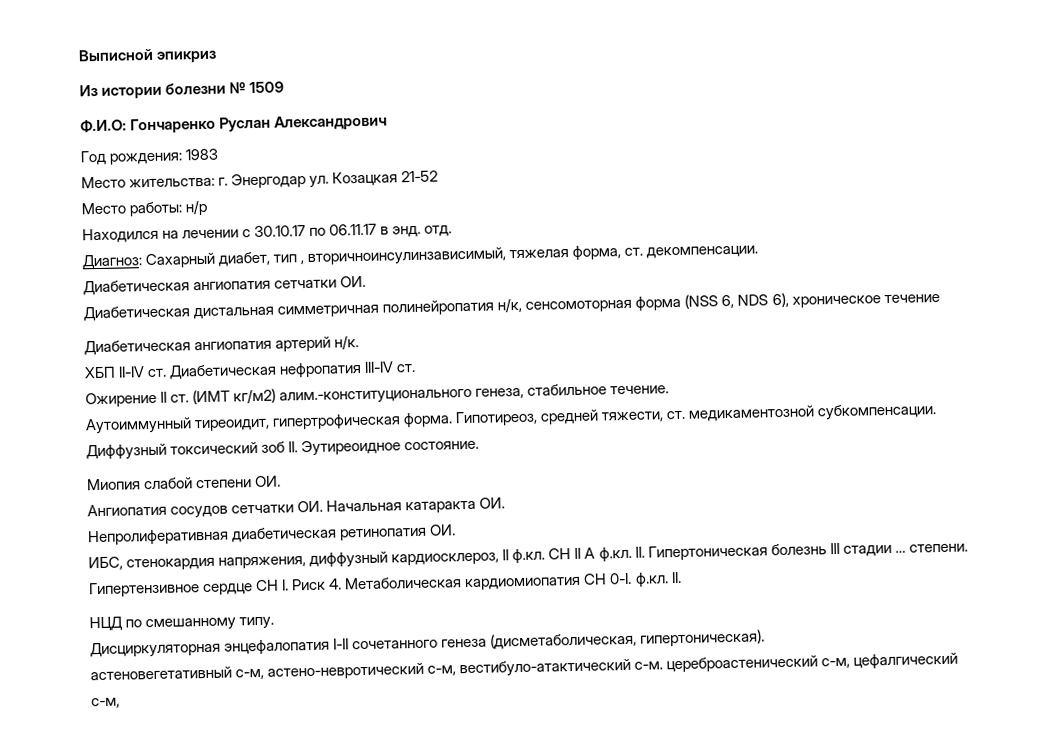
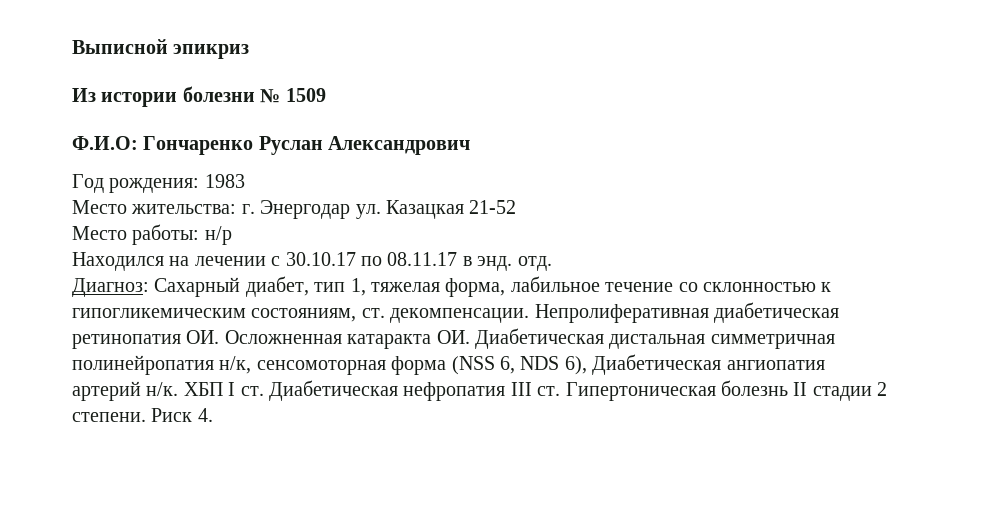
- Место жительства: г. Энергодар ул. Козацкая 21-52
+ Место жительства: г. Энергодар ул. Казацкая 21-52
- Находился на лечении с 30.10.17 по 06.11.17 в энд. отд.
+ Находился на лечении с 30.10.17 по 08.11.17 в энд. отд.
- Диагноз: Сахарный диабет, тип , вторичноинсулинзависимый, тяжелая форма, ст. декомпенсации.
- Диабетическая ангиопатия сетчатки ОИ.
- Диабетическая дистальная симметричная полинейропатия н/к, сенсомоторная форма (NSS 6, NDS 6), хроническое течение
- Диабетическая ангиопатия артерий н/к.
- ХБП II-IV ст. Диабетическая нефропатия III-IV ст.
- Ожирение II ст. (ИМТ кг/м2) алим.-конституционального генеза, стабильное течение.
- Аутоиммунный тиреоидит, гипертрофическая форма. Гипотиреоз, средней тяжести, ст. медикаментозной субкомпенсации. Диффузный токсический зоб II. Эутиреоидное состояние.
- Миопия слабой степени ОИ.
- Ангиопатия сосудов сетчатки ОИ. Начальная катаракта ОИ.
- Непролиферативная диабетическая ретинопатия ОИ.
- ИБС, стенокардия напряжения, диффузный кардиосклероз, II ф.кл. СН II А ф.кл. II. Гипертоническая болезнь III стадии … степени. Гипертензивное сердце СН I. Риск 4. Метаболическая кардиомиопатия СН 0-I. ф.кл. II.
- НЦД по смешанному типу.
- Дисциркуляторная энцефалопатия I-II сочетанного генеза (дисметаболическая, гипертоническая).
- астеновегетативный с-м, астено-невротический с-м, вестибуло-атактический с-м. цереброастенический с-м, цефалгический с-м,
+ Диагноз: Сахарный диабет, тип 1, тяжелая форма, лабильное течение со склонностью к гипогликемическим состояниям, ст. декомпенсации. Непролиферативная диабетическая ретинопатия ОИ. Осложненная катаракта ОИ. Диабетическая дистальная симметричная полинейропатия н/к, сенсомоторная форма (NSS 6, NDS 6), Диабетическая ангиопатия артерий н/к. ХБП I ст. Диабетическая нефропатия III ст. Гипертоническая болезнь II стадии 2 степени. Риск 4.

